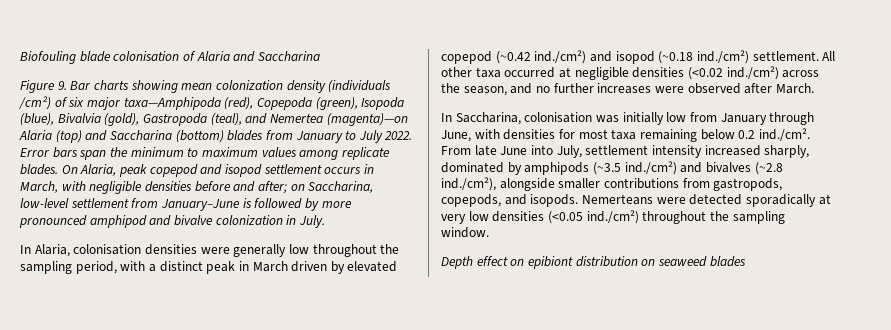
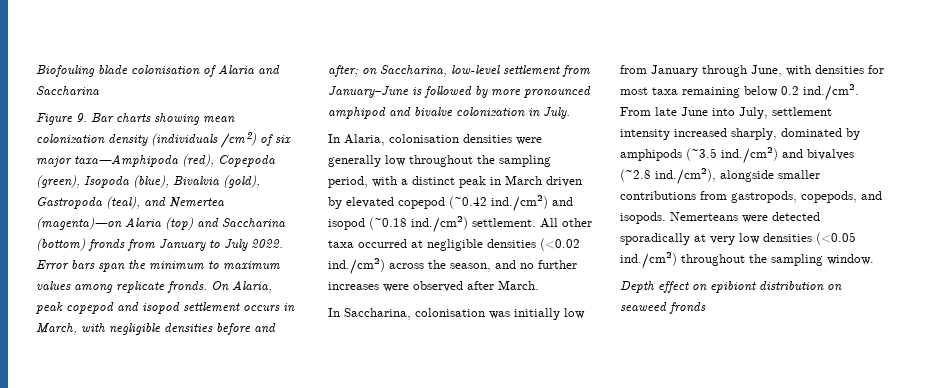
- Figure 9. Bar charts showing mean colonization density (individuals /cm²) of six major taxa—Amphipoda (red), Copepoda (green), Isopoda (blue), Bivalvia (gold), Gastropoda (teal), and Nemertea (magenta)—on Alaria (top) and Saccharina (bottom) blades from January to July 2022.
+ Figure 9. Bar charts showing mean colonization density (individuals /cm²) of six major taxa—Amphipoda (red), Copepoda (green), Isopoda (blue), Bivalvia (gold), Gastropoda (teal), and Nemertea (magenta)—on Alaria (top) and Saccharina (bottom) fronds from January to July 2022.
- Error bars span the minimum to maximum values among replicate blades.
+ Error bars span the minimum to maximum values among replicate fronds.
- Depth effect on epibiont distribution on seaweed blades
+ Depth effect on epibiont distribution on seaweed fronds

